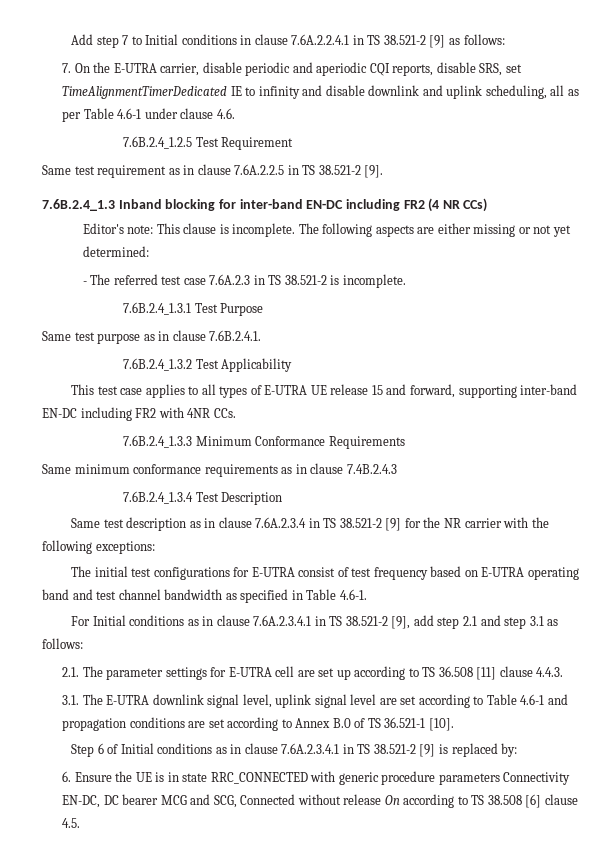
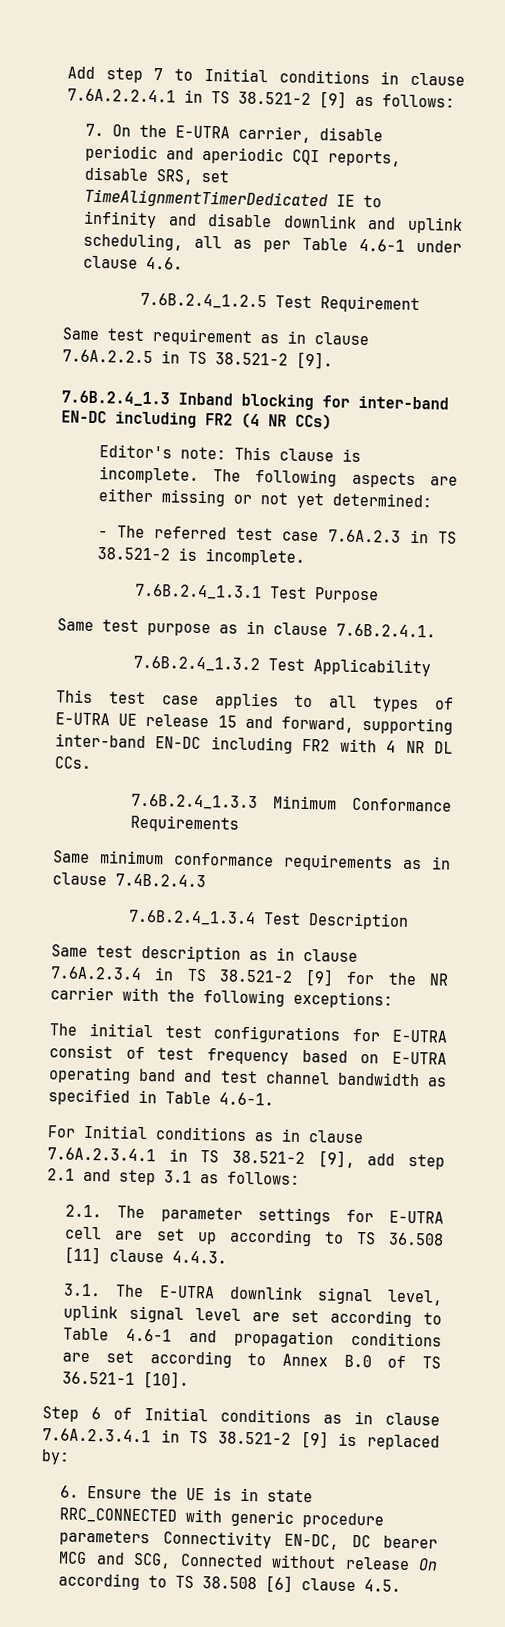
- This test case applies to all types of E-UTRA UE release 15 and forward, supporting inter-band EN-DC including FR2 with 4NR CCs.
+ This test case applies to all types of E-UTRA UE release 15 and forward, supporting inter-band EN-DC including FR2 with 4 NR DL CCs.

